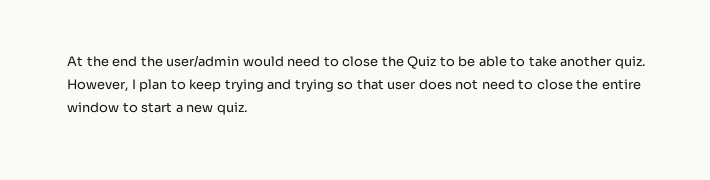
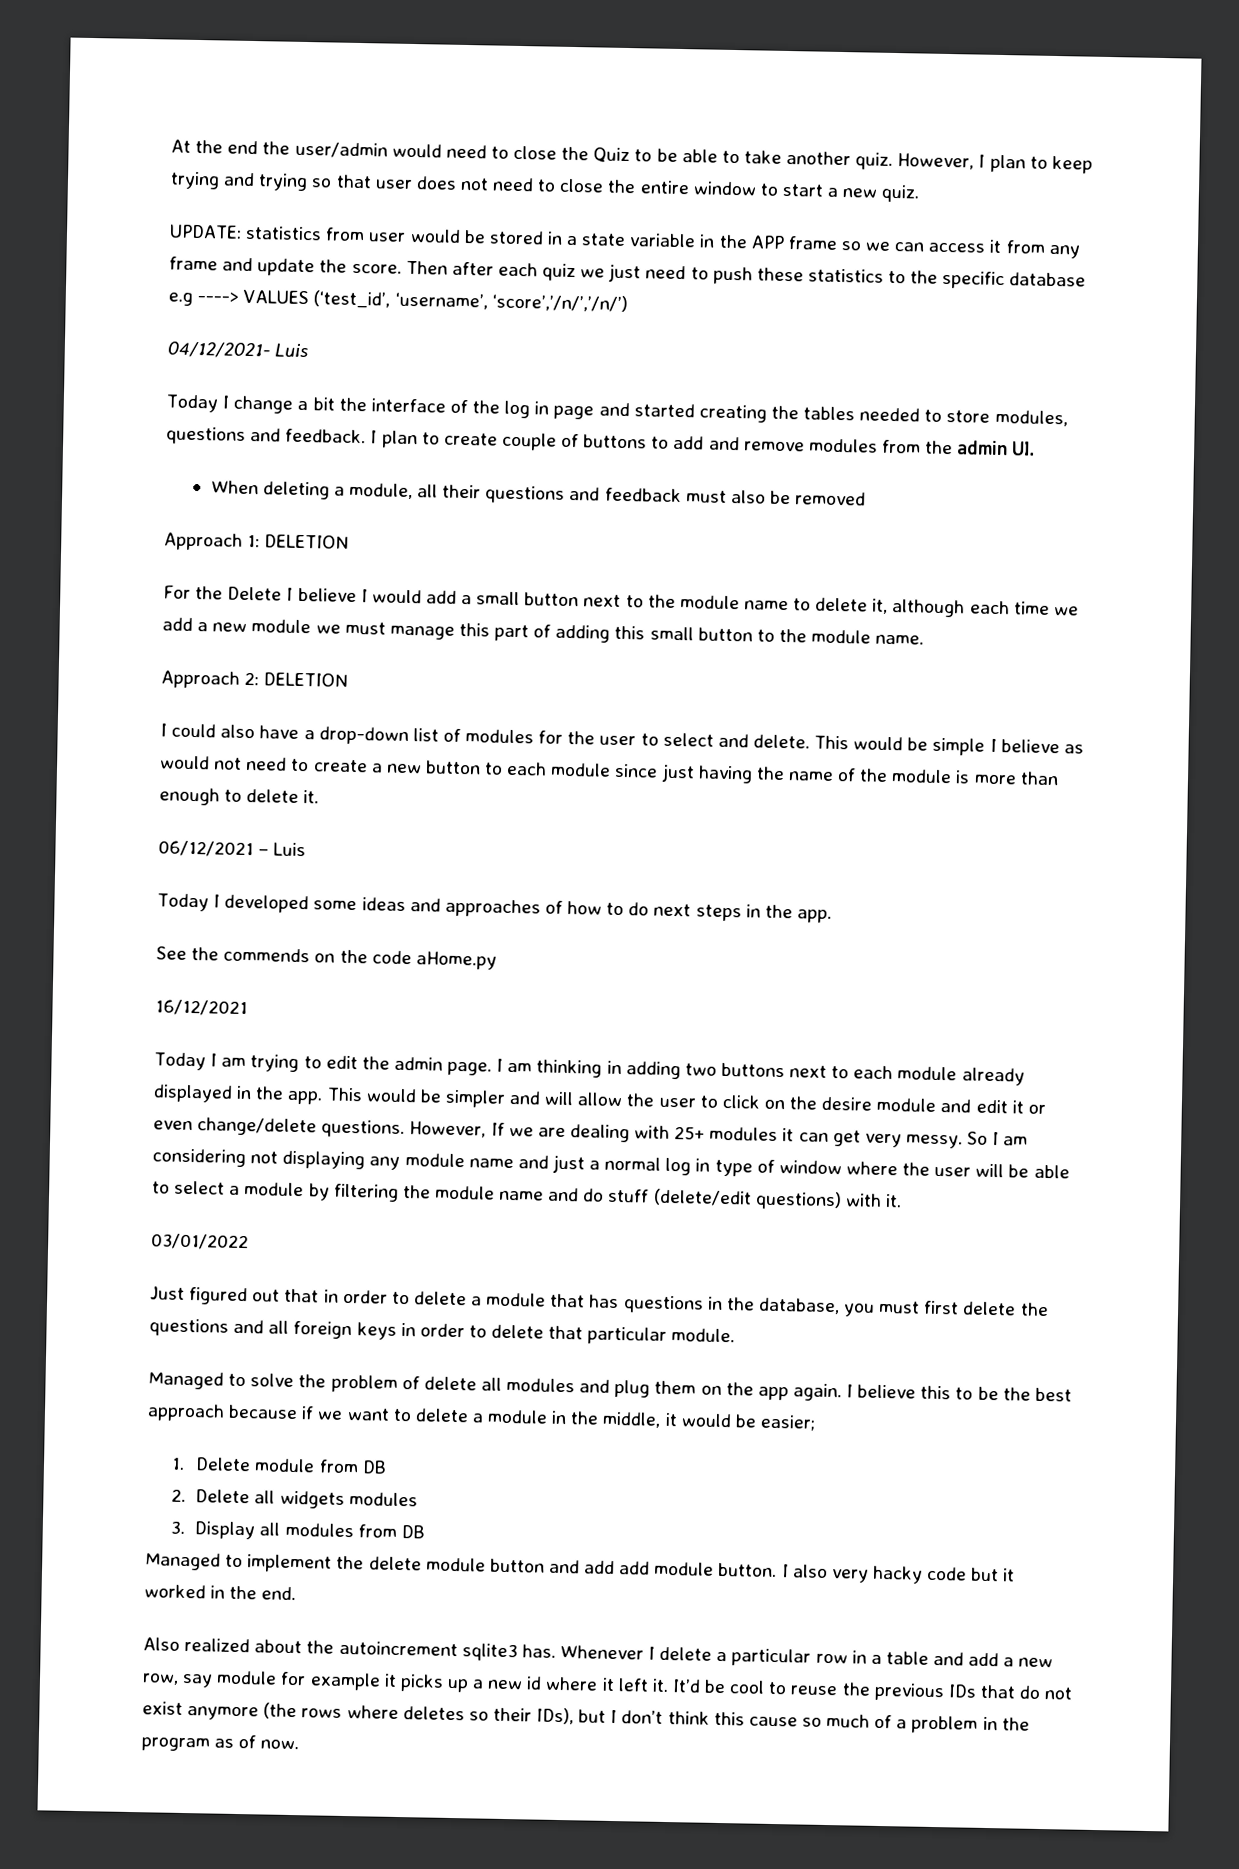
+ UPDATE: statistics from user would be stored in a state variable in the APP frame so we can access it from any frame and update the score. Then after each quiz we just need to push these statistics to the specific database e.g ----> VALUES (‘test_id’, ‘username’, ‘score’,’/n/’,’/n/’)
+ 04/12/2021- Luis
+ Today I change a bit the interface of the log in page and started creating the tables needed to store modules, questions and feedback. I plan to create couple of buttons to add and remove modules from the admin UI.
+ When deleting a module, all their questions and feedback must also be removed
+ Approach 1: DELETION
+ For the Delete I believe I would add a small button next to the module name to delete it, although each time we add a new module we must manage this part of adding this small button to the module name.
+ Approach 2: DELETION
+ I could also have a drop-down list of modules for the user to select and delete. This would be simple I believe as would not need to create a new button to each module since just having the name of the module is more than enough to delete it.
+ 06/12/2021 – Luis
+ Today I developed some ideas and approaches of how to do next steps in the app.
+ See the commends on the code aHome.py
+ 16/12/2021
+ Today I am trying to edit the admin page. I am thinking in adding two buttons next to each module already displayed in the app. This would be simpler and will allow the user to click on the desire module and edit it or even change/delete questions. However, If we are dealing with 25+ modules it can get very messy. So I am considering not displaying any module name and just a normal log in type of window where the user will be able to select a module by filtering the module name and do stuff (delete/edit questions) with it.
+ 03/01/2022
+ Just figured out that in order to delete a module that has questions in the database, you must first delete the questions and all foreign keys in order to delete that particular module.
+ Managed to solve the problem of delete all modules and plug them on the app again. I believe this to be the best approach because if we want to delete a module in the middle, it would be easier;
+ 1. Delete module from DB
+ 2. Delete all widgets modules
+ 3. Display all modules from DB
+ Managed to implement the delete module button and add add module button. I also very hacky code but it worked in the end.
+ Also realized about the autoincrement sqlite3 has. Whenever I delete a particular row in a table and add a new row, say module for example it picks up a new id where it left it. It’d be cool to reuse the previous IDs that do not exist anymore (the rows where deletes so their IDs), but I don’t think this cause so much of a problem in the program as of now.

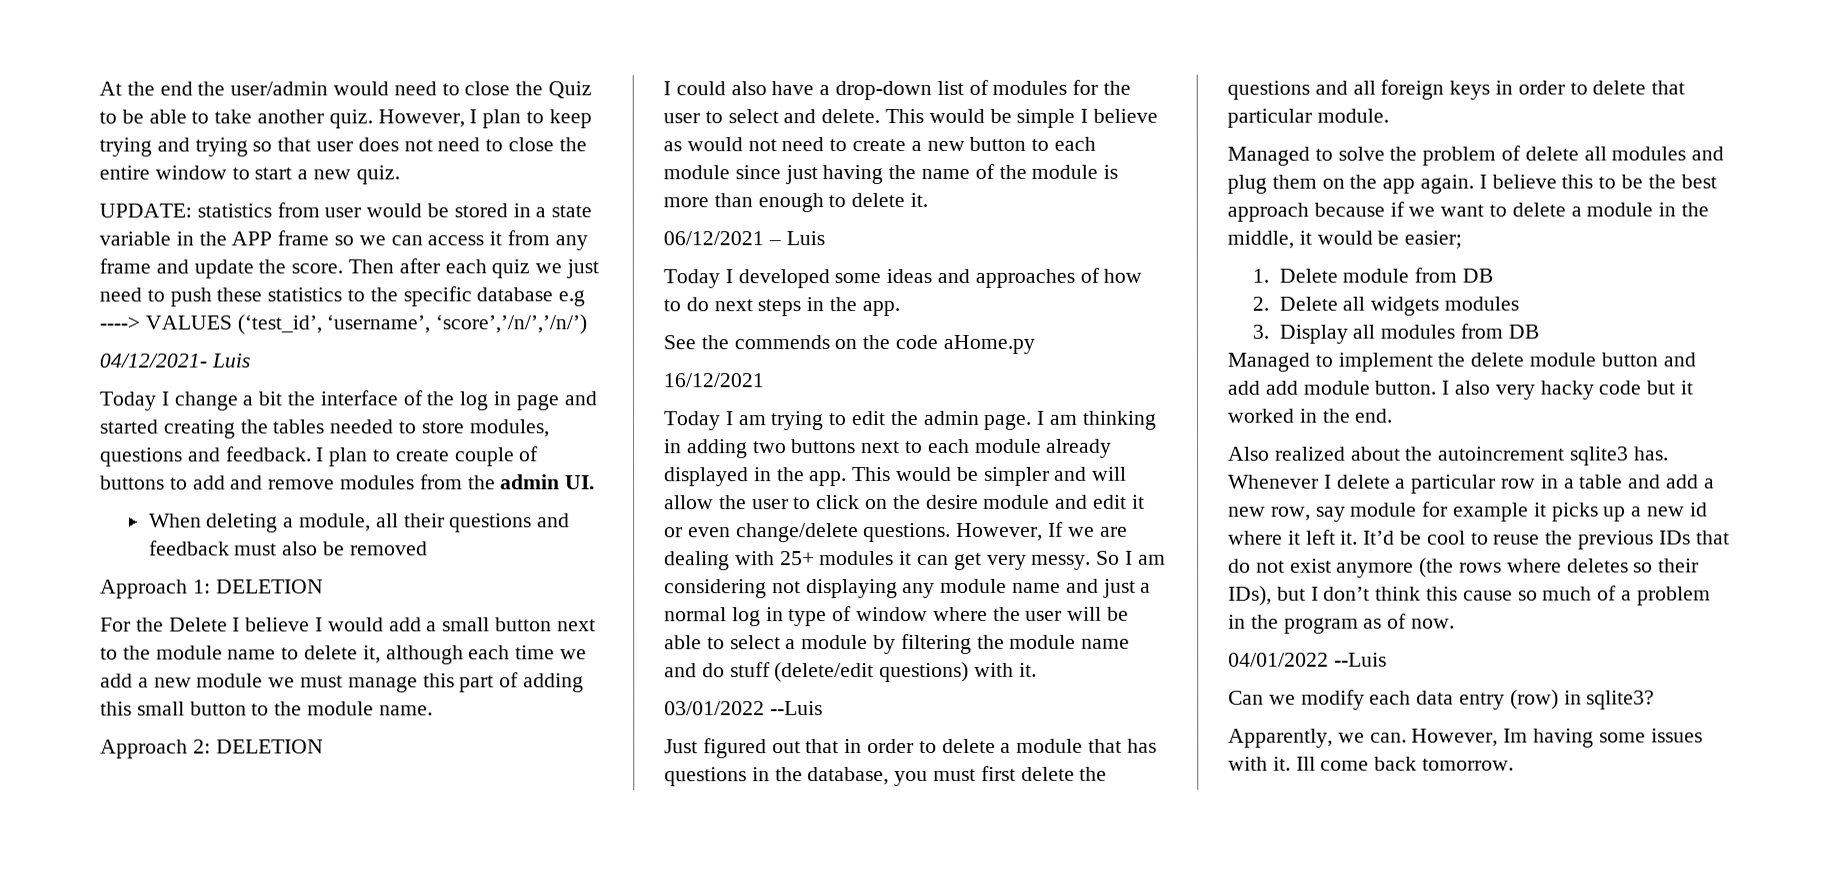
- 03/01/2022
+ 03/01/2022 --Luis
+ 04/01/2022 --Luis
+ Can we modify each data entry (row) in sqlite3?
+ Apparently, we can. However, Im having some issues with it. Ill come back tomorrow.

